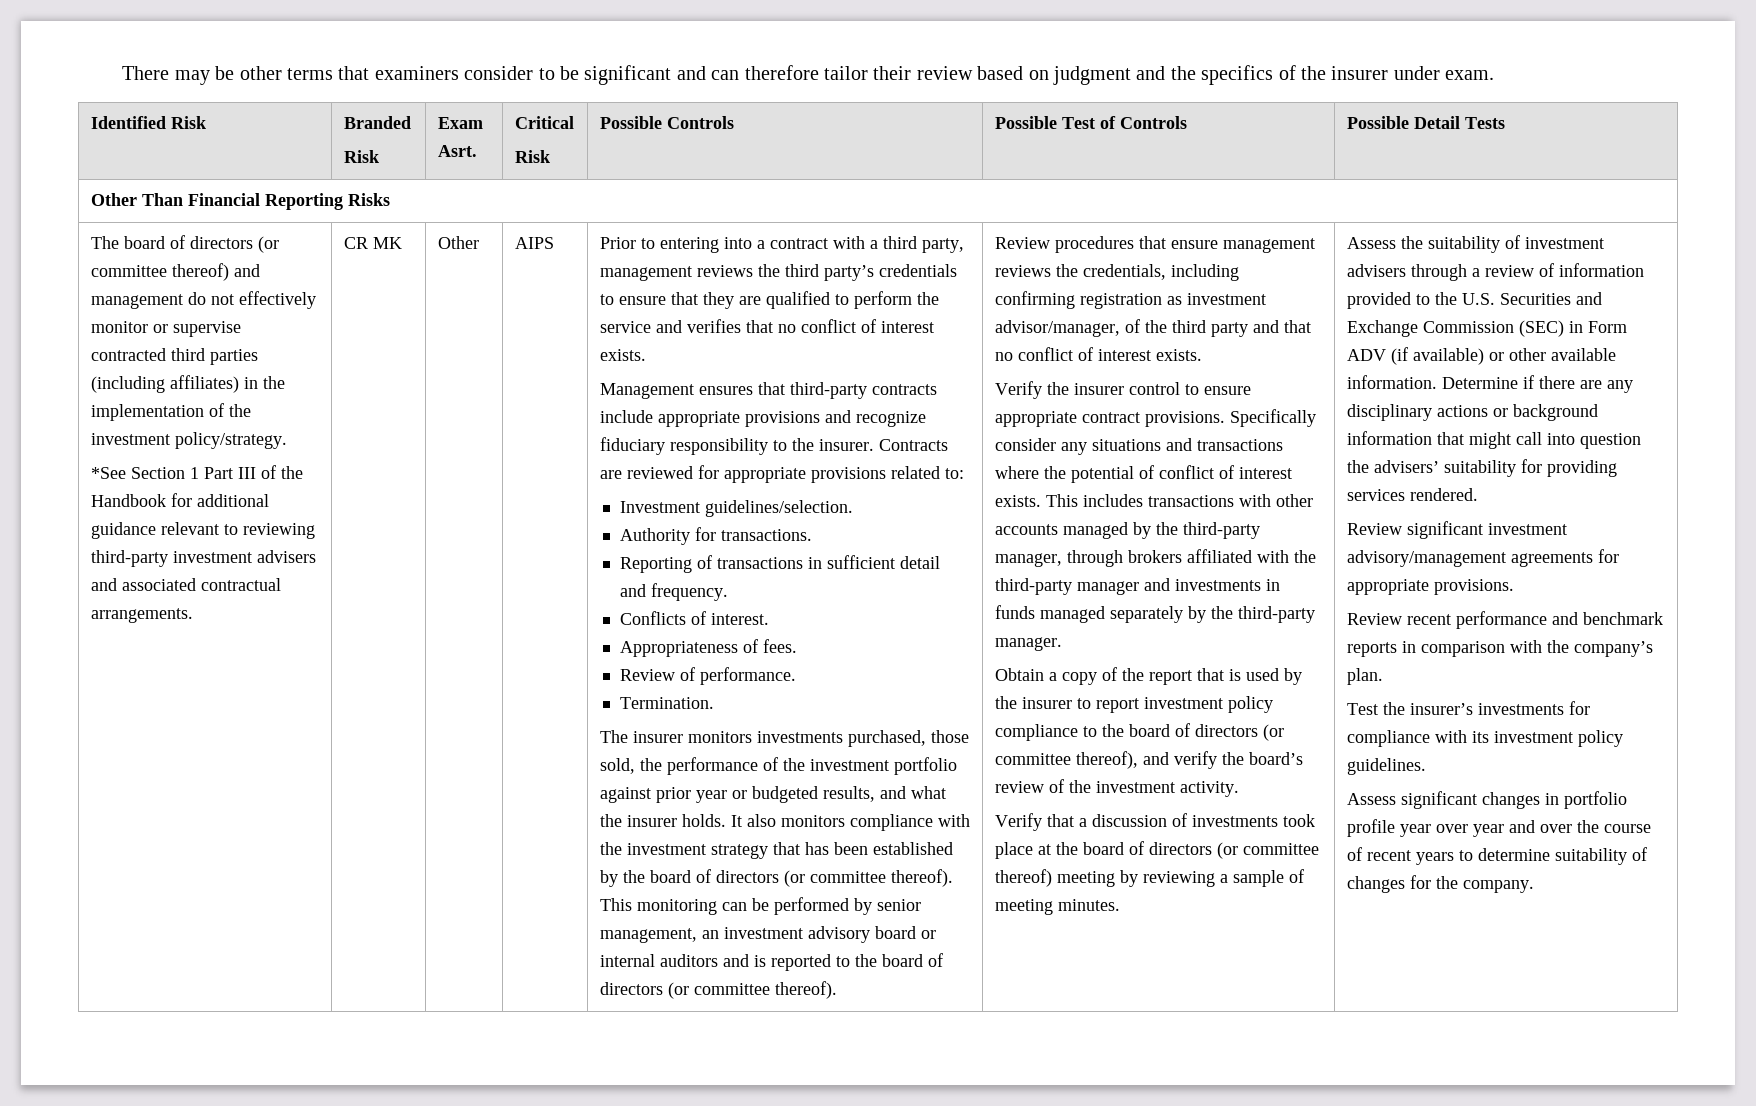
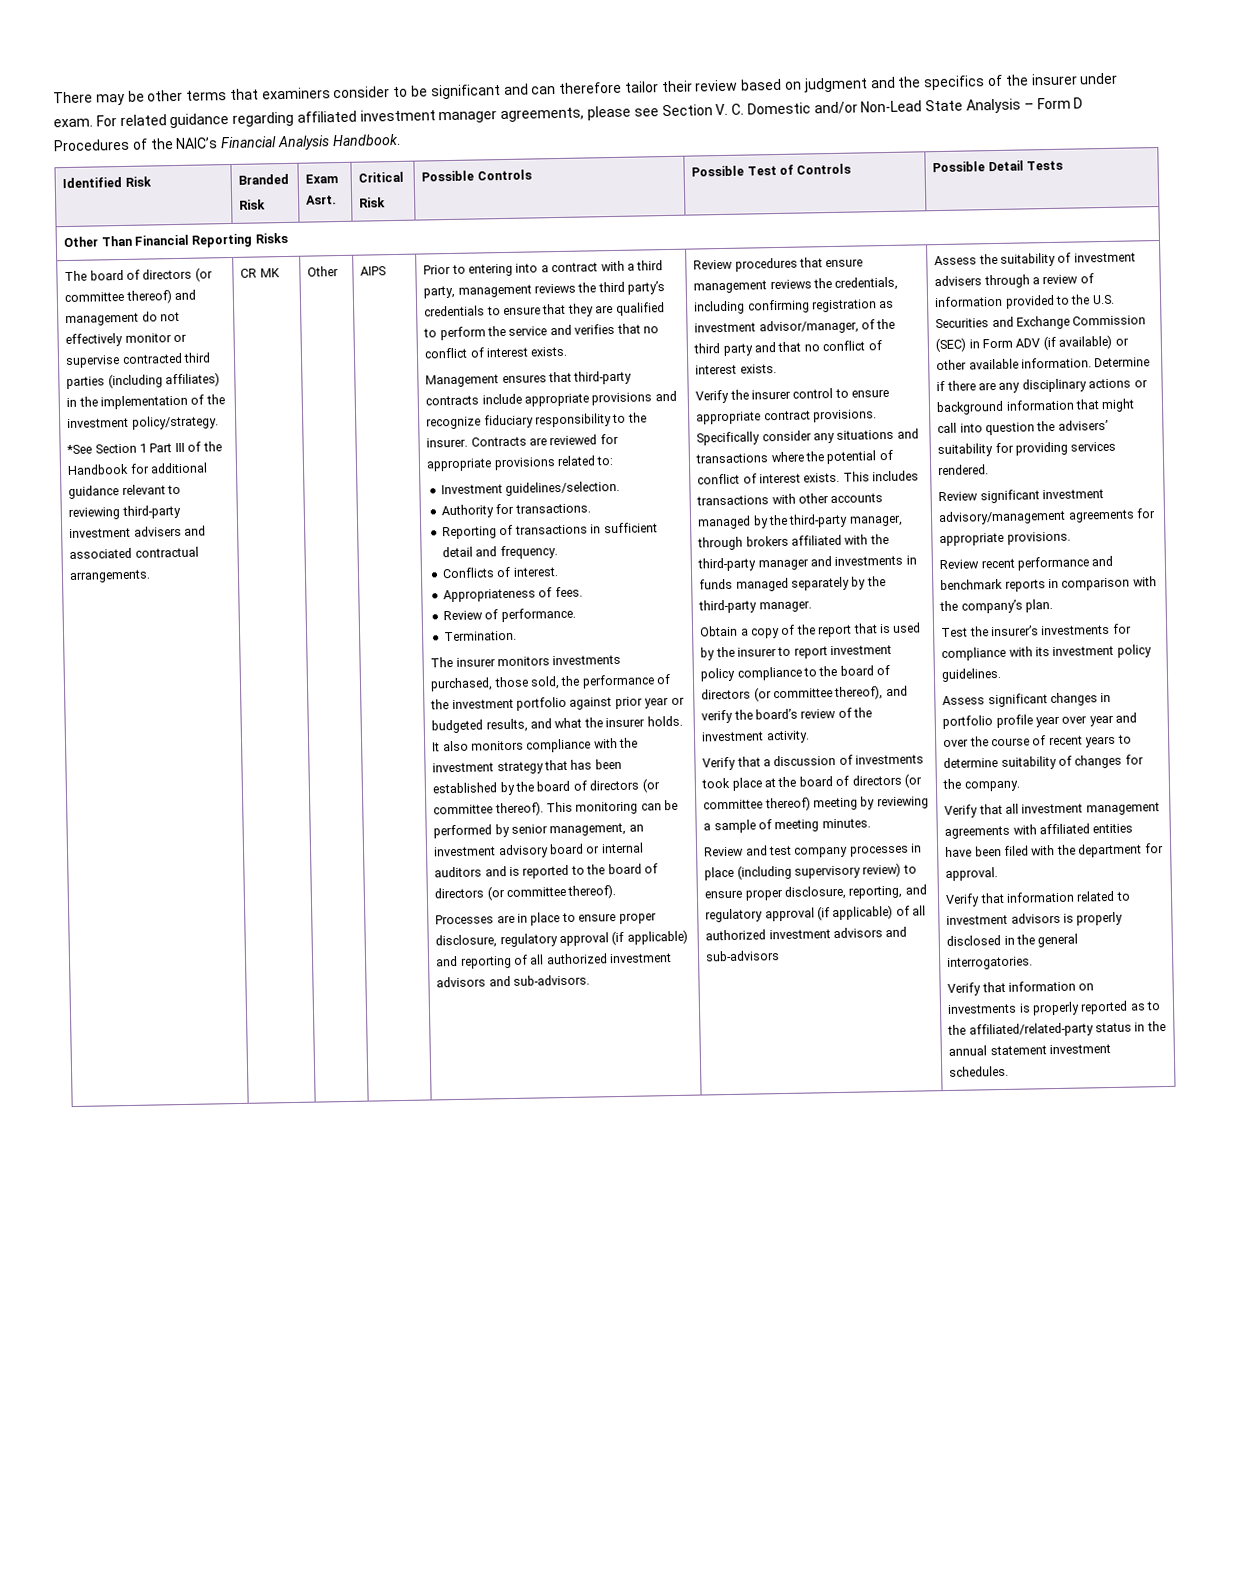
+ For related guidance regarding affiliated investment manager agreements, please see Section V. C. Domestic and/or Non-Lead State Analysis – Form D Procedures of the NAIC’s Financial Analysis Handbook.
+ Processes are in place to ensure proper disclosure, regulatory approval (if applicable) and reporting of all authorized investment advisors and sub-advisors.
+ Review and test company processes in place (including supervisory review) to ensure proper disclosure, reporting, and regulatory approval (if applicable) of all authorized investment advisors and sub-advisors
+ Verify that all investment management agreements with affiliated entities have been filed with the department for approval.
+ Verify that information related to investment advisors is properly disclosed in the general interrogatories.
+ Verify that information on investments is properly reported as to the affiliated/related-party status in the annual statement investment schedules.

